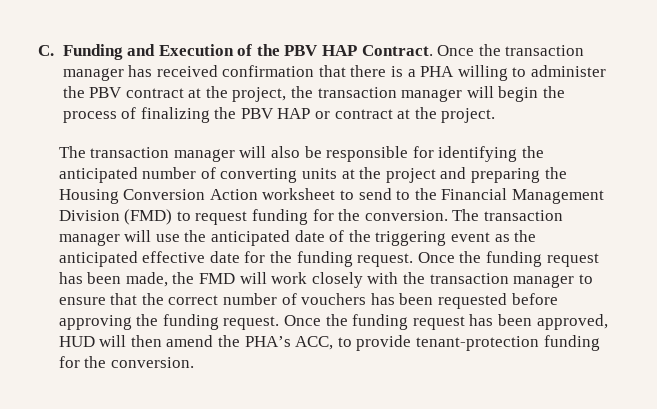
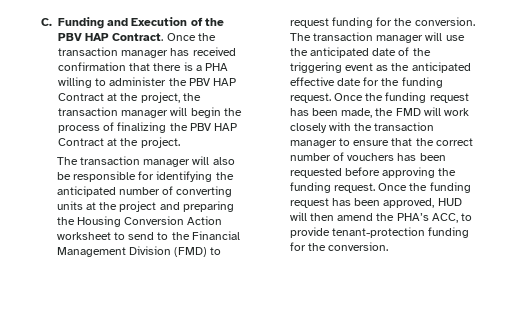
- Once the transaction manager has received confirmation that there is a PHA willing to administer the PBV contract at the project, the transaction manager will begin the process of finalizing the PBV HAP or contract at the project.
+ Once the transaction manager has received confirmation that there is a PHA willing to administer the PBV HAP Contract at the project, the transaction manager will begin the process of finalizing the PBV HAP Contract at the project.

